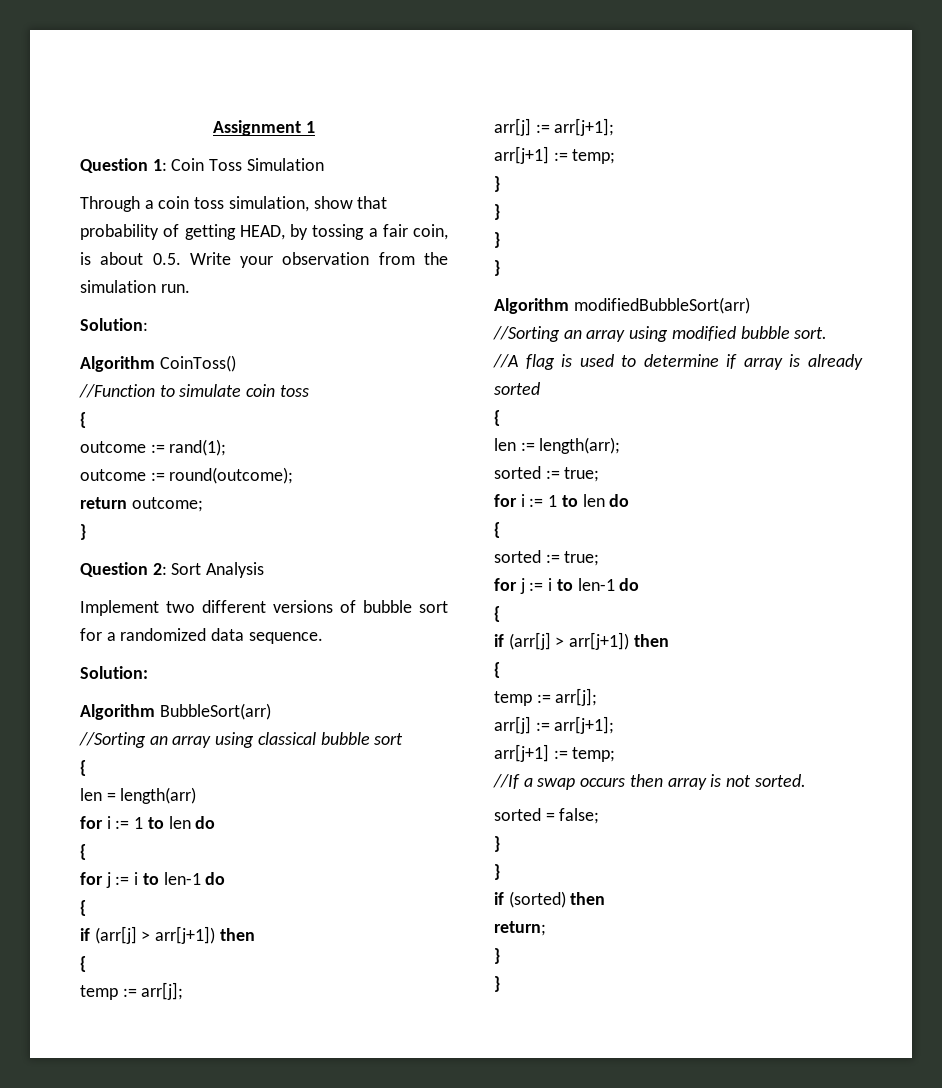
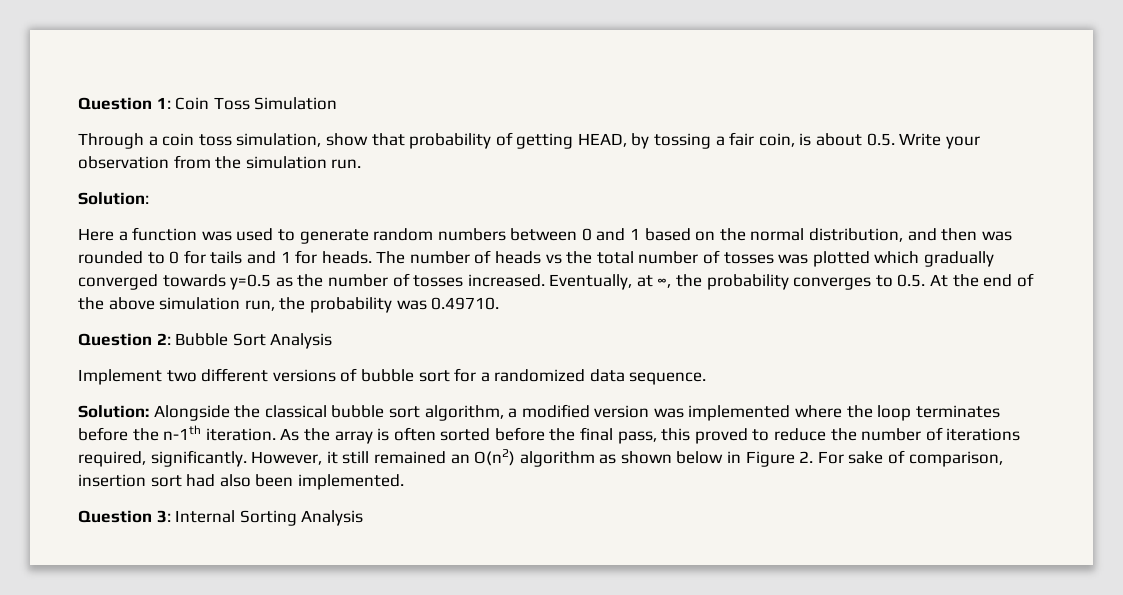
- Assignment 1
- Algorithm CoinToss()
- //Function to simulate coin toss
- {
- outcome := rand(1);
- outcome := round(outcome);
- return outcome;
- }
+ Here a function was used to generate random numbers between 0 and 1 based on the normal distribution, and then was rounded to 0 for tails and 1 for heads. The number of heads vs the total number of tosses was plotted which gradually converged towards y=0.5 as the number of tosses increased. Eventually, at ∞, the probability converges to 0.5. At the end of the above simulation run, the probability was 0.49710.
- Question 2: Sort Analysis
+ Question 2: Bubble Sort Analysis
  Implement two different versions of bubble sort for a randomized data sequence.
- Solution:
- Algorithm BubbleSort(arr)
- //Sorting an array using classical bubble sort
- {
- len = length(arr)
- for i := 1 to len do
- {
- for j := i to len-1 do
- {
- if (arr[j] > arr[j+1]) then
- {
- temp := arr[j];
- arr[j] := arr[j+1];
- arr[j+1] := temp;
- }
- }
- }
- }
- Algorithm modifiedBubbleSort(arr)
- //Sorting an array using modified bubble sort.
- //A flag is used to determine if array is already sorted
- {
- len := length(arr);
- sorted := true;
- for i := 1 to len do
- {
- sorted := true;
- for j := i to len-1 do
- {
- if (arr[j] > arr[j+1]) then
- {
- temp := arr[j];
- arr[j] := arr[j+1];
- arr[j+1] := temp;
- //If a swap occurs then array is not sorted.
- sorted = false;
- }
- }
- if (sorted) then
- return;
- }
- }
+ Solution: Alongside the classical bubble sort algorithm, a modified version was implemented where the loop terminates before the n-1th iteration. As the array is often sorted before the final pass, this proved to reduce the number of iterations required, significantly. However, it still remained an O(n2) algorithm as shown below in Figure 2. For sake of comparison, insertion sort had also been implemented.
+ Question 3: Internal Sorting Analysis

